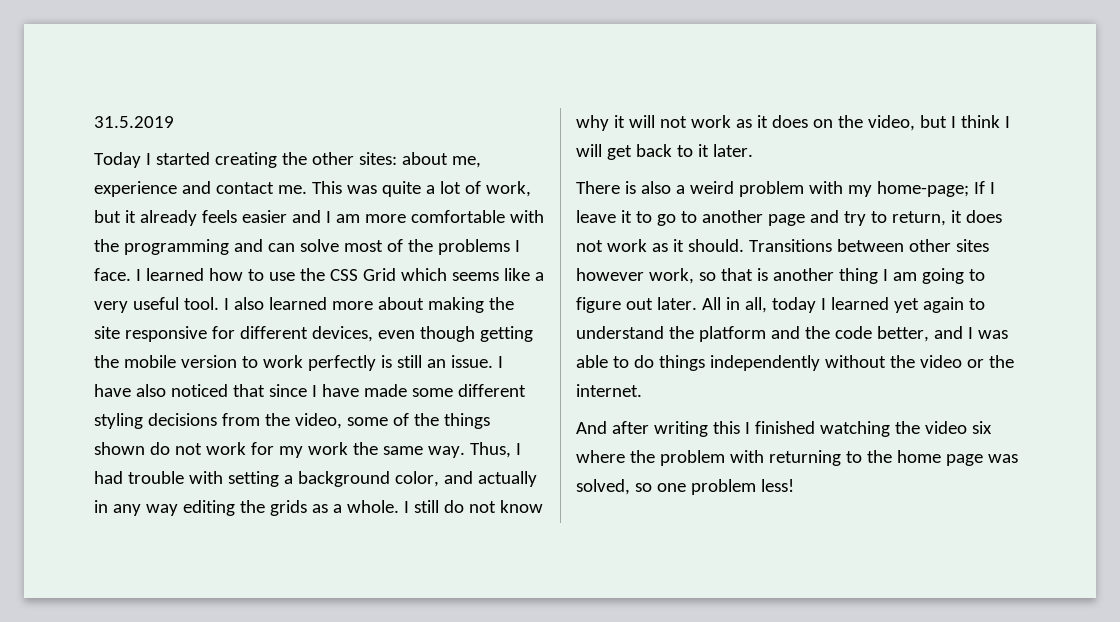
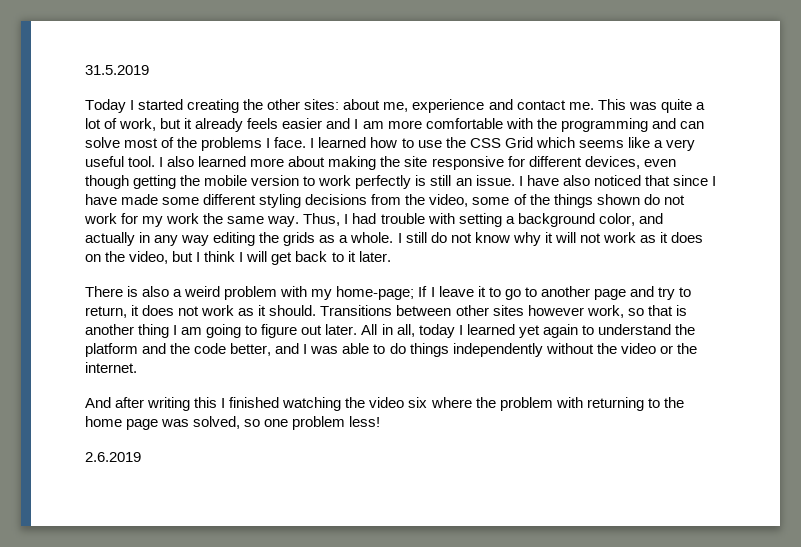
+ 2.6.2019

